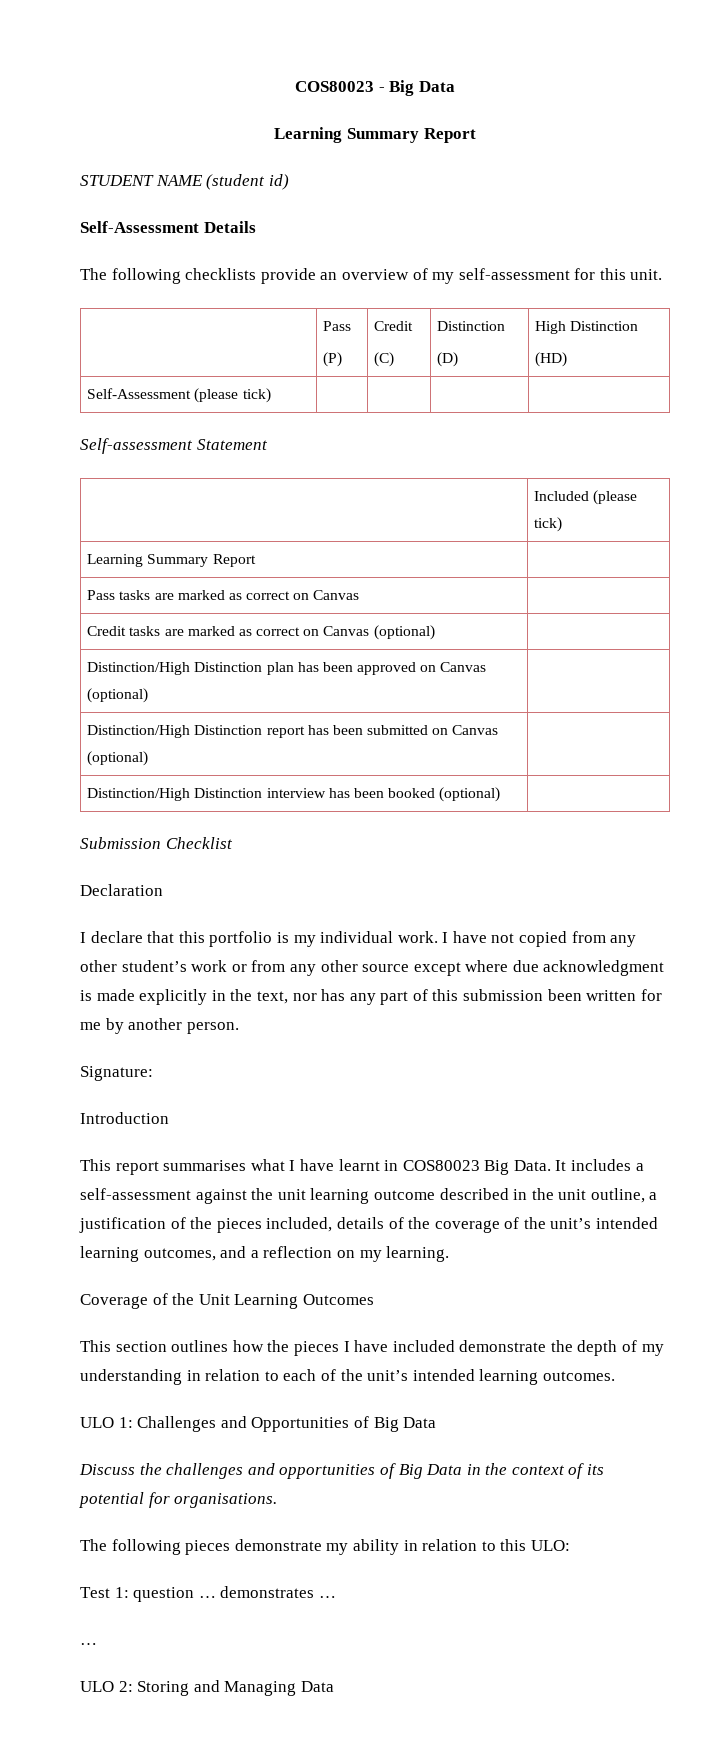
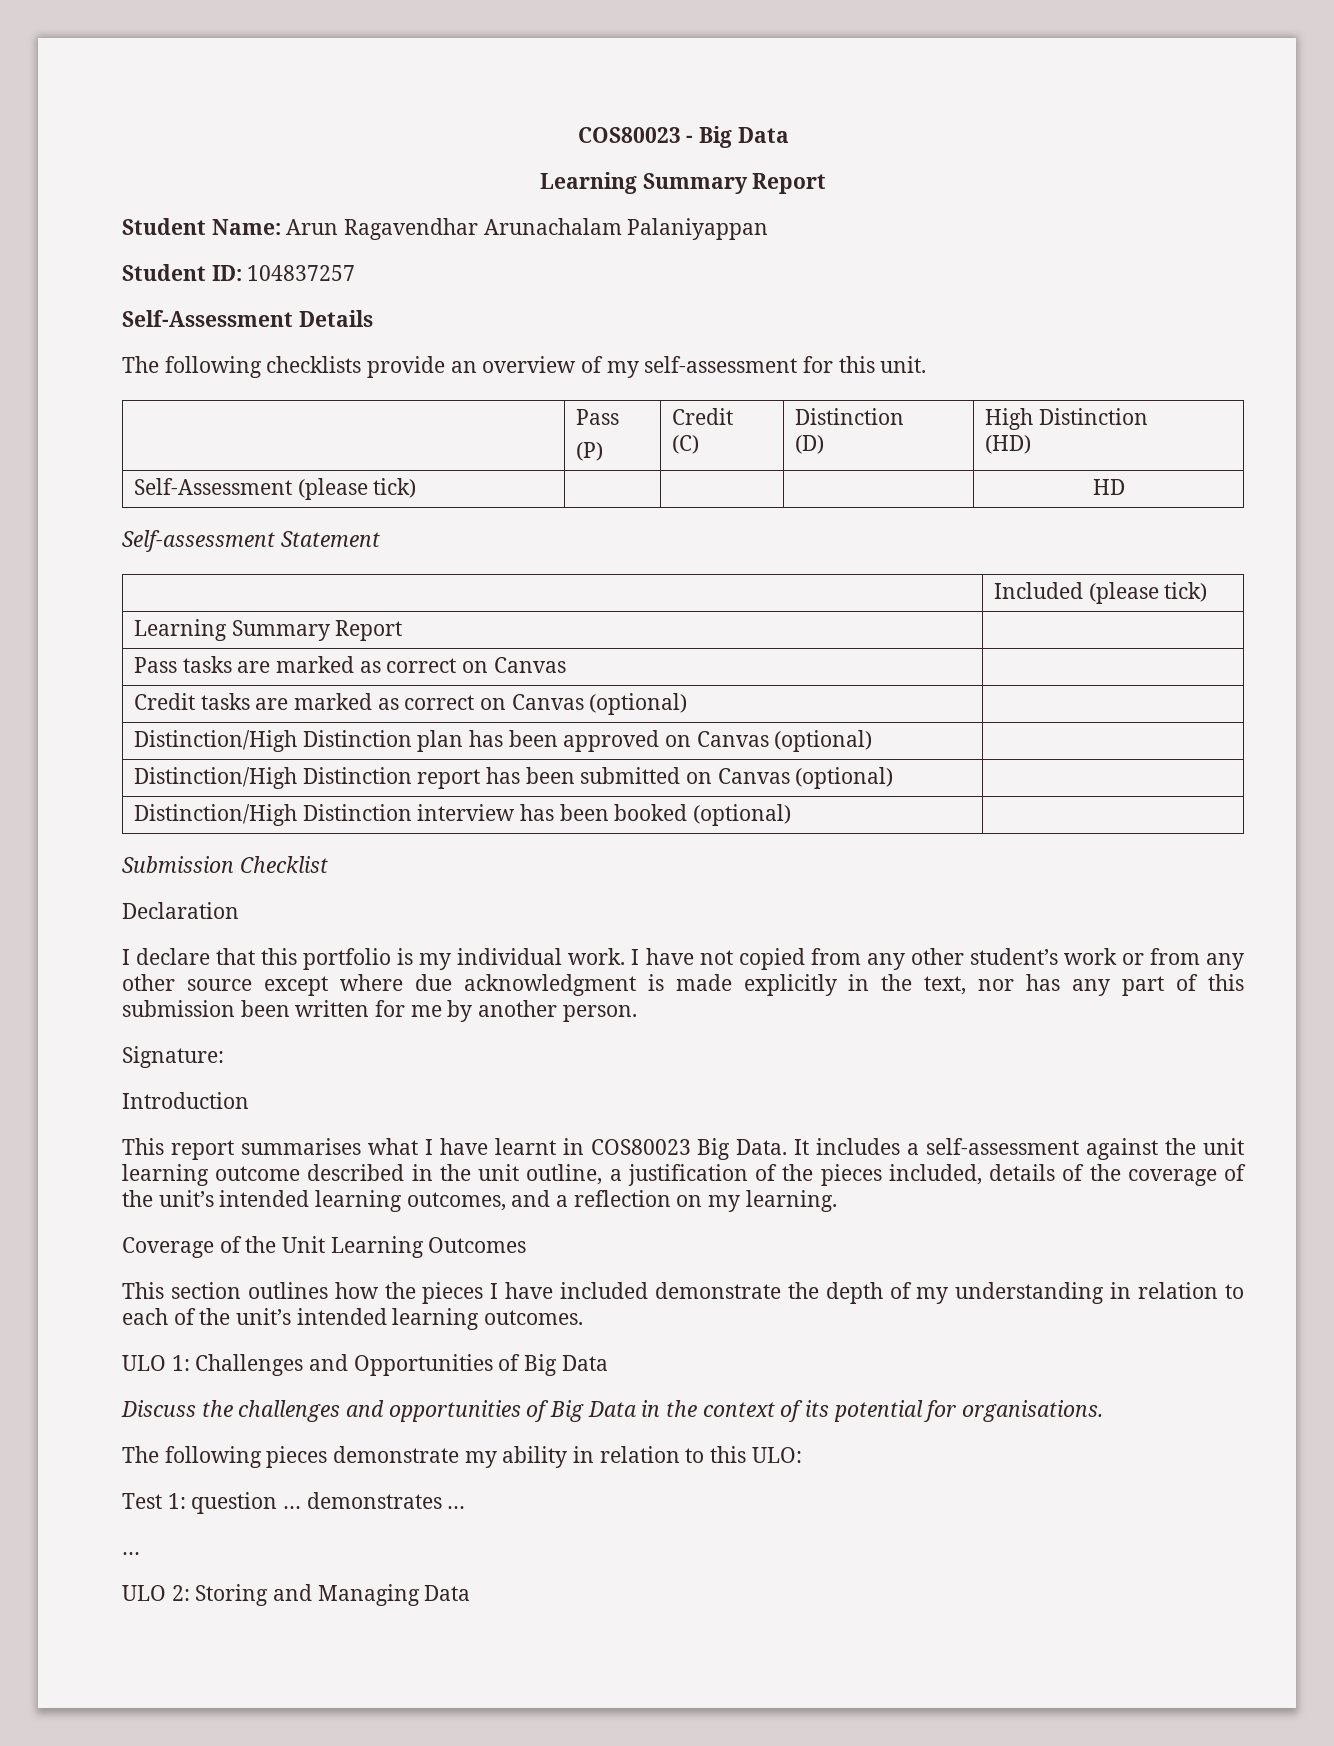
- STUDENT NAME (student id)
+ Student Name: Arun Ragavendhar Arunachalam Palaniyappan
+ Student ID: 104837257
- Self-Assessment (please tick) | | | |
+ Self-Assessment (please tick) | | | | HD

